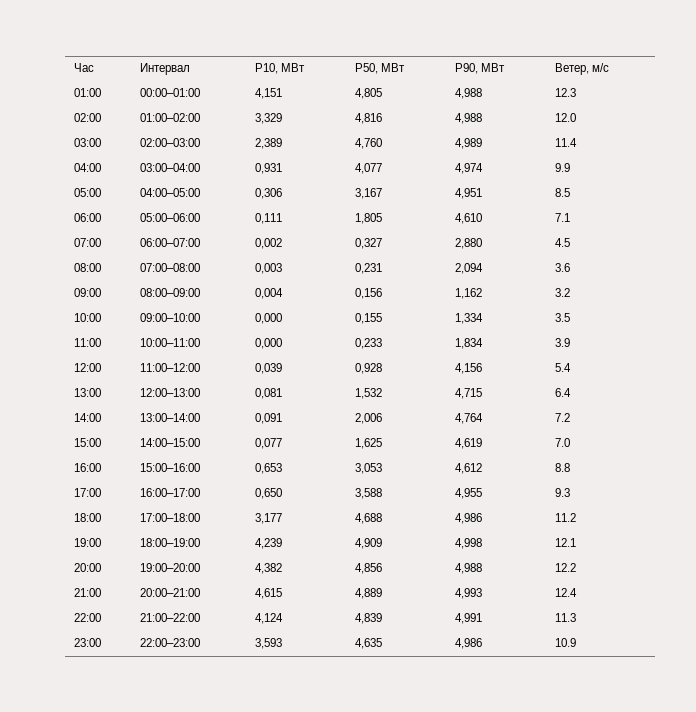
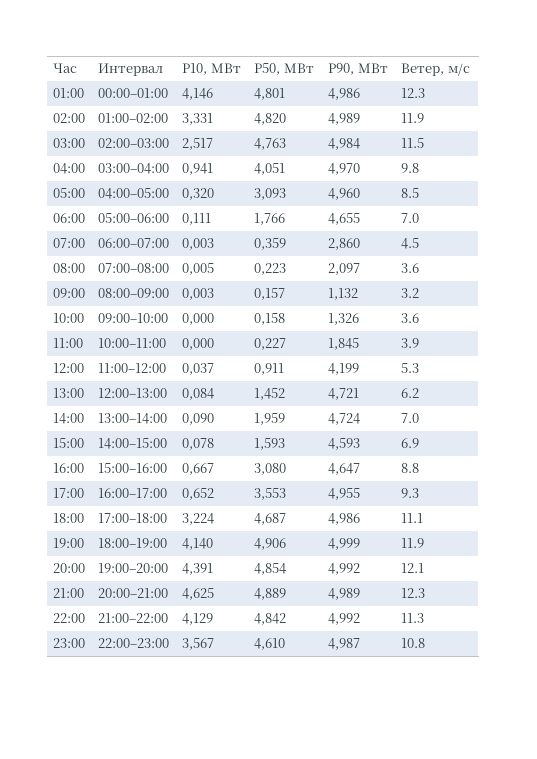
- 01:00 | 00:00–01:00 | 4,151 | 4,805 | 4,988 | 12.3
+ 01:00 | 00:00–01:00 | 4,146 | 4,801 | 4,986 | 12.3
- 02:00 | 01:00–02:00 | 3,329 | 4,816 | 4,988 | 12.0
- 03:00 | 02:00–03:00 | 2,389 | 4,760 | 4,989 | 11.4
- 04:00 | 03:00–04:00 | 0,931 | 4,077 | 4,974 | 9.9
+ 02:00 | 01:00–02:00 | 3,331 | 4,820 | 4,989 | 11.9
+ 03:00 | 02:00–03:00 | 2,517 | 4,763 | 4,984 | 11.5
+ 04:00 | 03:00–04:00 | 0,941 | 4,051 | 4,970 | 9.8
- 05:00 | 04:00–05:00 | 0,306 | 3,167 | 4,951 | 8.5
+ 05:00 | 04:00–05:00 | 0,320 | 3,093 | 4,960 | 8.5
- 06:00 | 05:00–06:00 | 0,111 | 1,805 | 4,610 | 7.1
+ 06:00 | 05:00–06:00 | 0,111 | 1,766 | 4,655 | 7.0
- 07:00 | 06:00–07:00 | 0,002 | 0,327 | 2,880 | 4.5
+ 07:00 | 06:00–07:00 | 0,003 | 0,359 | 2,860 | 4.5
- 08:00 | 07:00–08:00 | 0,003 | 0,231 | 2,094 | 3.6
+ 08:00 | 07:00–08:00 | 0,005 | 0,223 | 2,097 | 3.6
- 09:00 | 08:00–09:00 | 0,004 | 0,156 | 1,162 | 3.2
+ 09:00 | 08:00–09:00 | 0,003 | 0,157 | 1,132 | 3.2
- 10:00 | 09:00–10:00 | 0,000 | 0,155 | 1,334 | 3.5
+ 10:00 | 09:00–10:00 | 0,000 | 0,158 | 1,326 | 3.6
- 11:00 | 10:00–11:00 | 0,000 | 0,233 | 1,834 | 3.9
+ 11:00 | 10:00–11:00 | 0,000 | 0,227 | 1,845 | 3.9
- 12:00 | 11:00–12:00 | 0,039 | 0,928 | 4,156 | 5.4
- 13:00 | 12:00–13:00 | 0,081 | 1,532 | 4,715 | 6.4
- 14:00 | 13:00–14:00 | 0,091 | 2,006 | 4,764 | 7.2
- 15:00 | 14:00–15:00 | 0,077 | 1,625 | 4,619 | 7.0
+ 12:00 | 11:00–12:00 | 0,037 | 0,911 | 4,199 | 5.3
+ 13:00 | 12:00–13:00 | 0,084 | 1,452 | 4,721 | 6.2
+ 14:00 | 13:00–14:00 | 0,090 | 1,959 | 4,724 | 7.0
+ 15:00 | 14:00–15:00 | 0,078 | 1,593 | 4,593 | 6.9
- 16:00 | 15:00–16:00 | 0,653 | 3,053 | 4,612 | 8.8
+ 16:00 | 15:00–16:00 | 0,667 | 3,080 | 4,647 | 8.8
- 17:00 | 16:00–17:00 | 0,650 | 3,588 | 4,955 | 9.3
+ 17:00 | 16:00–17:00 | 0,652 | 3,553 | 4,955 | 9.3
- 18:00 | 17:00–18:00 | 3,177 | 4,688 | 4,986 | 11.2
+ 18:00 | 17:00–18:00 | 3,224 | 4,687 | 4,986 | 11.1
- 19:00 | 18:00–19:00 | 4,239 | 4,909 | 4,998 | 12.1
- 20:00 | 19:00–20:00 | 4,382 | 4,856 | 4,988 | 12.2
+ 19:00 | 18:00–19:00 | 4,140 | 4,906 | 4,999 | 11.9
+ 20:00 | 19:00–20:00 | 4,391 | 4,854 | 4,992 | 12.1
- 21:00 | 20:00–21:00 | 4,615 | 4,889 | 4,993 | 12.4
+ 21:00 | 20:00–21:00 | 4,625 | 4,889 | 4,989 | 12.3
- 22:00 | 21:00–22:00 | 4,124 | 4,839 | 4,991 | 11.3
+ 22:00 | 21:00–22:00 | 4,129 | 4,842 | 4,992 | 11.3
- 23:00 | 22:00–23:00 | 3,593 | 4,635 | 4,986 | 10.9
+ 23:00 | 22:00–23:00 | 3,567 | 4,610 | 4,987 | 10.8

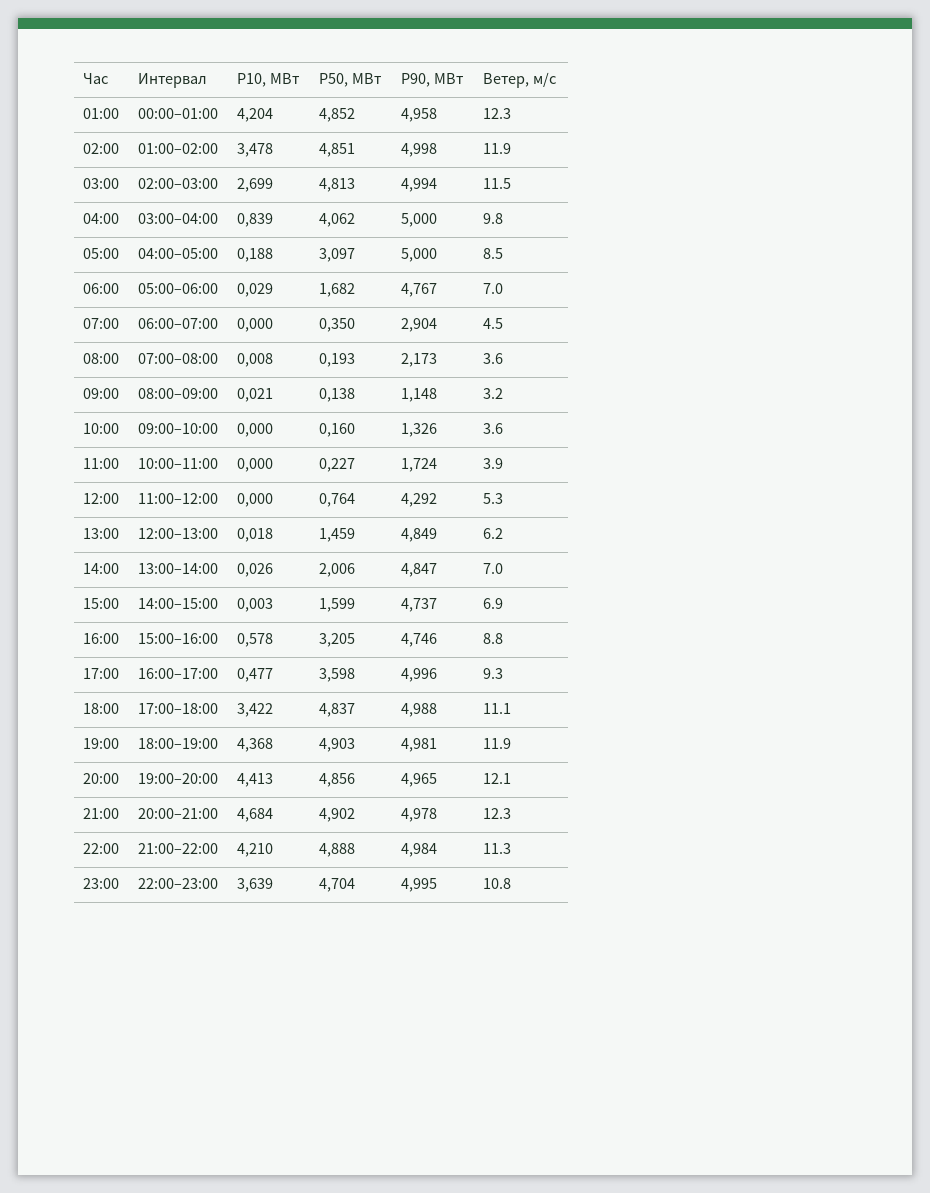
- 01:00 | 00:00–01:00 | 4,146 | 4,801 | 4,986 | 12.3
+ 01:00 | 00:00–01:00 | 4,204 | 4,852 | 4,958 | 12.3
- 02:00 | 01:00–02:00 | 3,331 | 4,820 | 4,989 | 11.9
+ 02:00 | 01:00–02:00 | 3,478 | 4,851 | 4,998 | 11.9
- 03:00 | 02:00–03:00 | 2,517 | 4,763 | 4,984 | 11.5
+ 03:00 | 02:00–03:00 | 2,699 | 4,813 | 4,994 | 11.5
- 04:00 | 03:00–04:00 | 0,941 | 4,051 | 4,970 | 9.8
+ 04:00 | 03:00–04:00 | 0,839 | 4,062 | 5,000 | 9.8
- 05:00 | 04:00–05:00 | 0,320 | 3,093 | 4,960 | 8.5
+ 05:00 | 04:00–05:00 | 0,188 | 3,097 | 5,000 | 8.5
- 06:00 | 05:00–06:00 | 0,111 | 1,766 | 4,655 | 7.0
+ 06:00 | 05:00–06:00 | 0,029 | 1,682 | 4,767 | 7.0
- 07:00 | 06:00–07:00 | 0,003 | 0,359 | 2,860 | 4.5
+ 07:00 | 06:00–07:00 | 0,000 | 0,350 | 2,904 | 4.5
- 08:00 | 07:00–08:00 | 0,005 | 0,223 | 2,097 | 3.6
+ 08:00 | 07:00–08:00 | 0,008 | 0,193 | 2,173 | 3.6
- 09:00 | 08:00–09:00 | 0,003 | 0,157 | 1,132 | 3.2
+ 09:00 | 08:00–09:00 | 0,021 | 0,138 | 1,148 | 3.2
- 10:00 | 09:00–10:00 | 0,000 | 0,158 | 1,326 | 3.6
+ 10:00 | 09:00–10:00 | 0,000 | 0,160 | 1,326 | 3.6
- 11:00 | 10:00–11:00 | 0,000 | 0,227 | 1,845 | 3.9
+ 11:00 | 10:00–11:00 | 0,000 | 0,227 | 1,724 | 3.9
- 12:00 | 11:00–12:00 | 0,037 | 0,911 | 4,199 | 5.3
+ 12:00 | 11:00–12:00 | 0,000 | 0,764 | 4,292 | 5.3
- 13:00 | 12:00–13:00 | 0,084 | 1,452 | 4,721 | 6.2
+ 13:00 | 12:00–13:00 | 0,018 | 1,459 | 4,849 | 6.2
- 14:00 | 13:00–14:00 | 0,090 | 1,959 | 4,724 | 7.0
+ 14:00 | 13:00–14:00 | 0,026 | 2,006 | 4,847 | 7.0
- 15:00 | 14:00–15:00 | 0,078 | 1,593 | 4,593 | 6.9
+ 15:00 | 14:00–15:00 | 0,003 | 1,599 | 4,737 | 6.9
- 16:00 | 15:00–16:00 | 0,667 | 3,080 | 4,647 | 8.8
+ 16:00 | 15:00–16:00 | 0,578 | 3,205 | 4,746 | 8.8
- 17:00 | 16:00–17:00 | 0,652 | 3,553 | 4,955 | 9.3
+ 17:00 | 16:00–17:00 | 0,477 | 3,598 | 4,996 | 9.3
- 18:00 | 17:00–18:00 | 3,224 | 4,687 | 4,986 | 11.1
+ 18:00 | 17:00–18:00 | 3,422 | 4,837 | 4,988 | 11.1
- 19:00 | 18:00–19:00 | 4,140 | 4,906 | 4,999 | 11.9
+ 19:00 | 18:00–19:00 | 4,368 | 4,903 | 4,981 | 11.9
- 20:00 | 19:00–20:00 | 4,391 | 4,854 | 4,992 | 12.1
+ 20:00 | 19:00–20:00 | 4,413 | 4,856 | 4,965 | 12.1
- 21:00 | 20:00–21:00 | 4,625 | 4,889 | 4,989 | 12.3
+ 21:00 | 20:00–21:00 | 4,684 | 4,902 | 4,978 | 12.3
- 22:00 | 21:00–22:00 | 4,129 | 4,842 | 4,992 | 11.3
+ 22:00 | 21:00–22:00 | 4,210 | 4,888 | 4,984 | 11.3
- 23:00 | 22:00–23:00 | 3,567 | 4,610 | 4,987 | 10.8
+ 23:00 | 22:00–23:00 | 3,639 | 4,704 | 4,995 | 10.8

